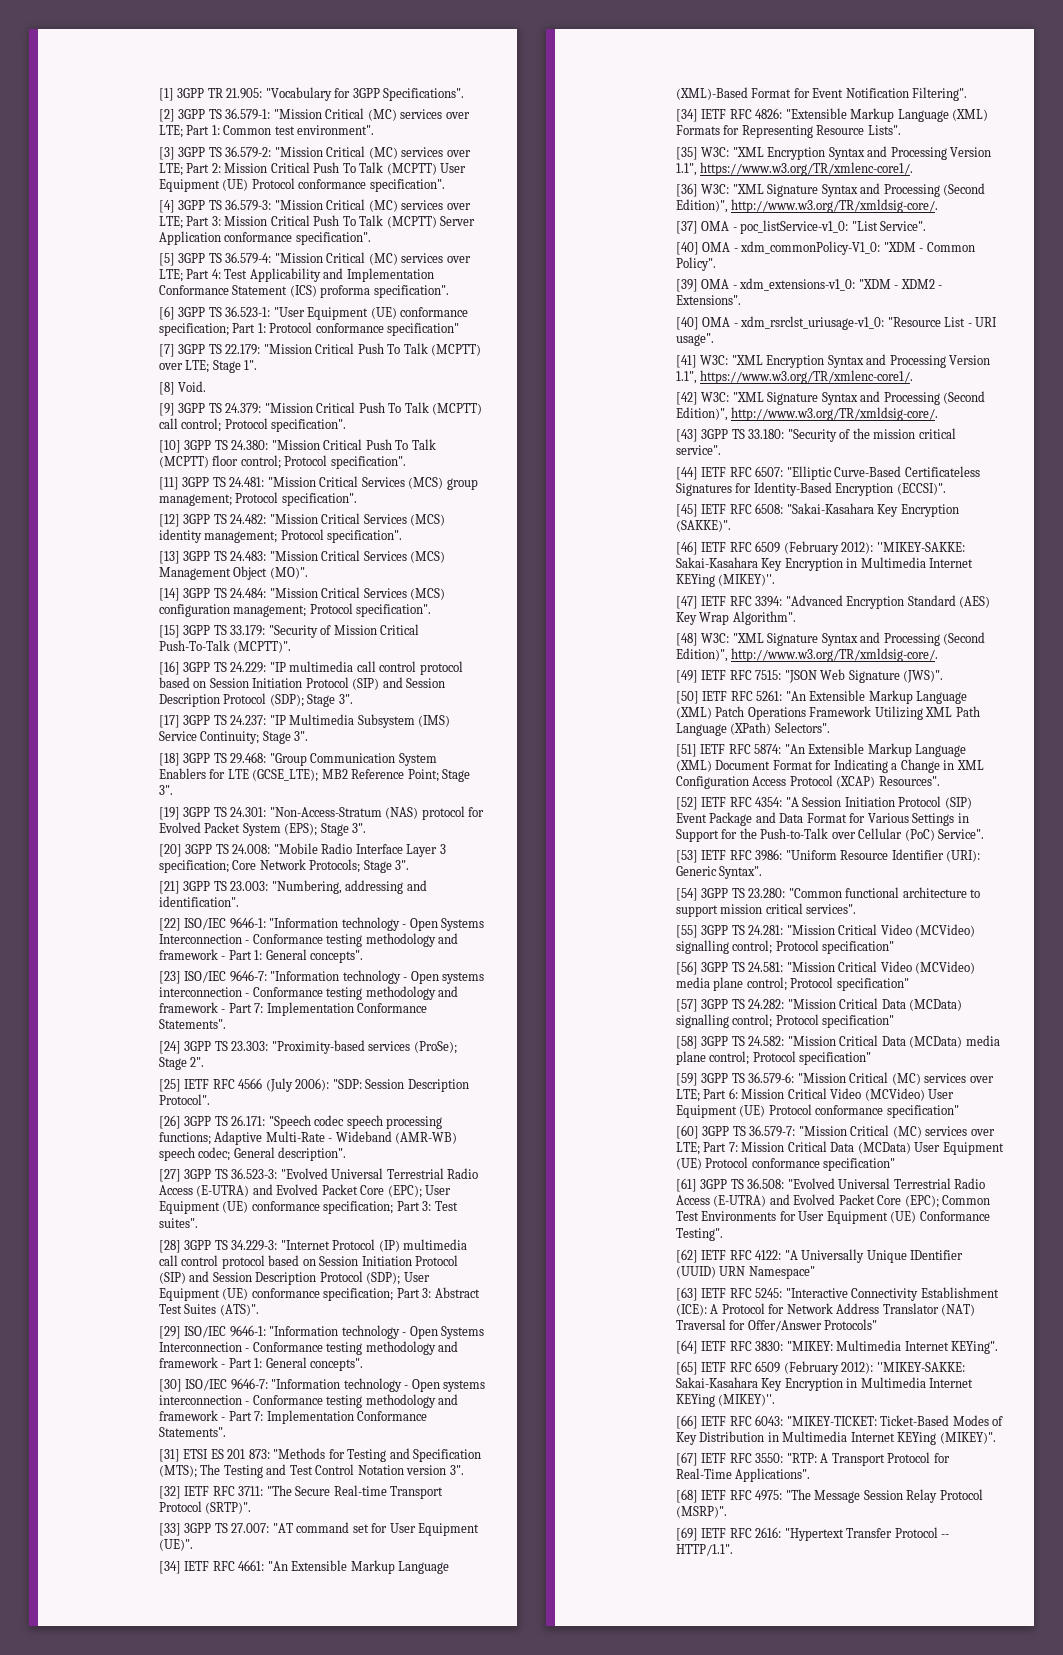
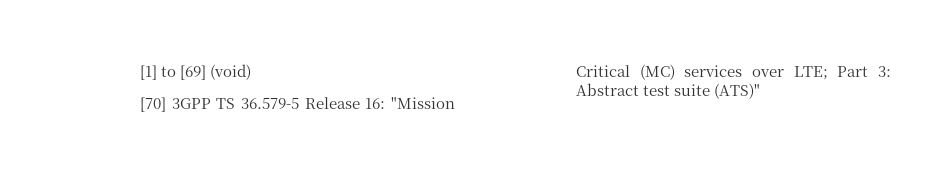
- [1] 3GPP TR 21.905: "Vocabulary for 3GPP Specifications".
- [2] 3GPP TS 36.579-1: "Mission Critical (MC) services over LTE; Part 1: Common test environment".
- [3] 3GPP TS 36.579-2: "Mission Critical (MC) services over LTE; Part 2: Mission Critical Push To Talk (MCPTT) User Equipment (UE) Protocol conformance specification".
- [4] 3GPP TS 36.579-3: "Mission Critical (MC) services over LTE; Part 3: Mission Critical Push To Talk (MCPTT) Server Application conformance specification".
- [5] 3GPP TS 36.579-4: "Mission Critical (MC) services over LTE; Part 4: Test Applicability and Implementation Conformance Statement (ICS) proforma specification".
- [6] 3GPP TS 36.523-1: "User Equipment (UE) conformance specification; Part 1: Protocol conformance specification"
- [7] 3GPP TS 22.179: "Mission Critical Push To Talk (MCPTT) over LTE; Stage 1".
- [8] Void.
- [9] 3GPP TS 24.379: "Mission Critical Push To Talk (MCPTT) call control; Protocol specification".
- [10] 3GPP TS 24.380: "Mission Critical Push To Talk (MCPTT) floor control; Protocol specification".
- [11] 3GPP TS 24.481: "Mission Critical Services (MCS) group management; Protocol specification".
- [12] 3GPP TS 24.482: "Mission Critical Services (MCS) identity management; Protocol specification".
- [13] 3GPP TS 24.483: "Mission Critical Services (MCS) Management Object (MO)".
- [14] 3GPP TS 24.484: "Mission Critical Services (MCS) configuration management; Protocol specification".
- [15] 3GPP TS 33.179: "Security of Mission Critical Push-To-Talk (MCPTT)".
- [16] 3GPP TS 24.229: "IP multimedia call control protocol based on Session Initiation Protocol (SIP) and Session Description Protocol (SDP); Stage 3".
- [17] 3GPP TS 24.237: "IP Multimedia Subsystem (IMS) Service Continuity; Stage 3".
- [18] 3GPP TS 29.468: "Group Communication System Enablers for LTE (GCSE_LTE); MB2 Reference Point; Stage 3".
- [19] 3GPP TS 24.301: "Non-Access-Stratum (NAS) protocol for Evolved Packet System (EPS); Stage 3".
- [20] 3GPP TS 24.008: "Mobile Radio Interface Layer 3 specification; Core Network Protocols; Stage 3".
- [21] 3GPP TS 23.003: "Numbering, addressing and identification".
- [22] ISO/IEC 9646-1: "Information technology - Open Systems Interconnection - Conformance testing methodology and framework - Part 1: General concepts".
- [23] ISO/IEC 9646-7: "Information technology - Open systems interconnection - Conformance testing methodology and framework - Part 7: Implementation Conformance Statements".
- [24] 3GPP TS 23.303: "Proximity-based services (ProSe); Stage 2".
- [25] IETF RFC 4566 (July 2006): "SDP: Session Description Protocol".
- [26] 3GPP TS 26.171: "Speech codec speech processing functions; Adaptive Multi-Rate - Wideband (AMR-WB) speech codec; General description".
- [27] 3GPP TS 36.523-3: "Evolved Universal Terrestrial Radio Access (E-UTRA) and Evolved Packet Core (EPC); User Equipment (UE) conformance specification; Part 3: Test suites".
- [28] 3GPP TS 34.229-3: "Internet Protocol (IP) multimedia call control protocol based on Session Initiation Protocol (SIP) and Session Description Protocol (SDP); User Equipment (UE) conformance specification; Part 3: Abstract Test Suites (ATS)".
- [29] ISO/IEC 9646-1: "Information technology - Open Systems Interconnection - Conformance testing methodology and framework - Part 1: General concepts".
- [30] ISO/IEC 9646-7: "Information technology - Open systems interconnection - Conformance testing methodology and framework - Part 7: Implementation Conformance Statements".
- [31] ETSI ES 201 873: "Methods for Testing and Specification (MTS); The Testing and Test Control Notation version 3".
- [32] IETF RFC 3711: "The Secure Real-time Transport Protocol (SRTP)".
- [33] 3GPP TS 27.007: "AT command set for User Equipment (UE)".
- [34] IETF RFC 4661: "An Extensible Markup Language (XML)-Based Format for Event Notification Filtering".
- [34] IETF RFC 4826: "Extensible Markup Language (XML) Formats for Representing Resource Lists".
- [35] W3C: "XML Encryption Syntax and Processing Version 1.1", https://www.w3.org/TR/xmlenc-core1/.
- [36] W3C: "XML Signature Syntax and Processing (Second Edition)", http://www.w3.org/TR/xmldsig-core/.
- [37] OMA - poc_listService-v1_0: "List Service".
- [40] OMA - xdm_commonPolicy-V1_0: "XDM - Common Policy".
- [39] OMA - xdm_extensions-v1_0: "XDM - XDM2 - Extensions".
- [40] OMA - xdm_rsrclst_uriusage-v1_0: "Resource List - URI usage".
- [41] W3C: "XML Encryption Syntax and Processing Version 1.1", https://www.w3.org/TR/xmlenc-core1/.
- [42] W3C: "XML Signature Syntax and Processing (Second Edition)", http://www.w3.org/TR/xmldsig-core/.
- [43] 3GPP TS 33.180: "Security of the mission critical service".
- [44] IETF RFC 6507: "Elliptic Curve-Based Certificateless Signatures for Identity-Based Encryption (ECCSI)".
- [45] IETF RFC 6508: "Sakai-Kasahara Key Encryption (SAKKE)".
- [46] IETF RFC 6509 (February 2012): ''MIKEY-SAKKE: Sakai-Kasahara Key Encryption in Multimedia Internet KEYing (MIKEY)''.
- [47] IETF RFC 3394: "Advanced Encryption Standard (AES) Key Wrap Algorithm".
- [48] W3C: "XML Signature Syntax and Processing (Second Edition)", http://www.w3.org/TR/xmldsig-core/.
- [49] IETF RFC 7515: "JSON Web Signature (JWS)".
- [50] IETF RFC 5261: "An Extensible Markup Language (XML) Patch Operations Framework Utilizing XML Path Language (XPath) Selectors".
- [51] IETF RFC 5874: "An Extensible Markup Language (XML) Document Format for Indicating a Change in XML Configuration Access Protocol (XCAP) Resources".
- [52] IETF RFC 4354: "A Session Initiation Protocol (SIP) Event Package and Data Format for Various Settings in Support for the Push-to-Talk over Cellular (PoC) Service".
- [53] IETF RFC 3986: "Uniform Resource Identifier (URI): Generic Syntax".
- [54] 3GPP TS 23.280: "Common functional architecture to support mission critical services".
- [55] 3GPP TS 24.281: "Mission Critical Video (MCVideo) signalling control; Protocol specification"
- [56] 3GPP TS 24.581: "Mission Critical Video (MCVideo) media plane control; Protocol specification"
- [57] 3GPP TS 24.282: "Mission Critical Data (MCData) signalling control; Protocol specification"
- [58] 3GPP TS 24.582: "Mission Critical Data (MCData) media plane control; Protocol specification"
- [59] 3GPP TS 36.579-6: "Mission Critical (MC) services over LTE; Part 6: Mission Critical Video (MCVideo) User Equipment (UE) Protocol conformance specification"
- [60] 3GPP TS 36.579-7: "Mission Critical (MC) services over LTE; Part 7: Mission Critical Data (MCData) User Equipment (UE) Protocol conformance specification"
- [61] 3GPP TS 36.508: "Evolved Universal Terrestrial Radio Access (E-UTRA) and Evolved Packet Core (EPC); Common Test Environments for User Equipment (UE) Conformance Testing".
- [62] IETF RFC 4122: "A Universally Unique IDentifier (UUID) URN Namespace"
- [63] IETF RFC 5245: "Interactive Connectivity Establishment (ICE): A Protocol for Network Address Translator (NAT) Traversal for Offer/Answer Protocols"
- [64] IETF RFC 3830: "MIKEY: Multimedia Internet KEYing".
- [65] IETF RFC 6509 (February 2012): ''MIKEY-SAKKE: Sakai-Kasahara Key Encryption in Multimedia Internet KEYing (MIKEY)''.
- [66] IETF RFC 6043: "MIKEY-TICKET: Ticket-Based Modes of Key Distribution in Multimedia Internet KEYing (MIKEY)".
- [67] IETF RFC 3550: "RTP: A Transport Protocol for Real-Time Applications".
- [68] IETF RFC 4975: "The Message Session Relay Protocol (MSRP)".
- [69] IETF RFC 2616: "Hypertext Transfer Protocol -- HTTP/1.1".
+ [1] to [69] (void)
+ [70] 3GPP TS 36.579-5 Release 16: "Mission Critical (MC) services over LTE; Part 3: Abstract test suite (ATS)"

